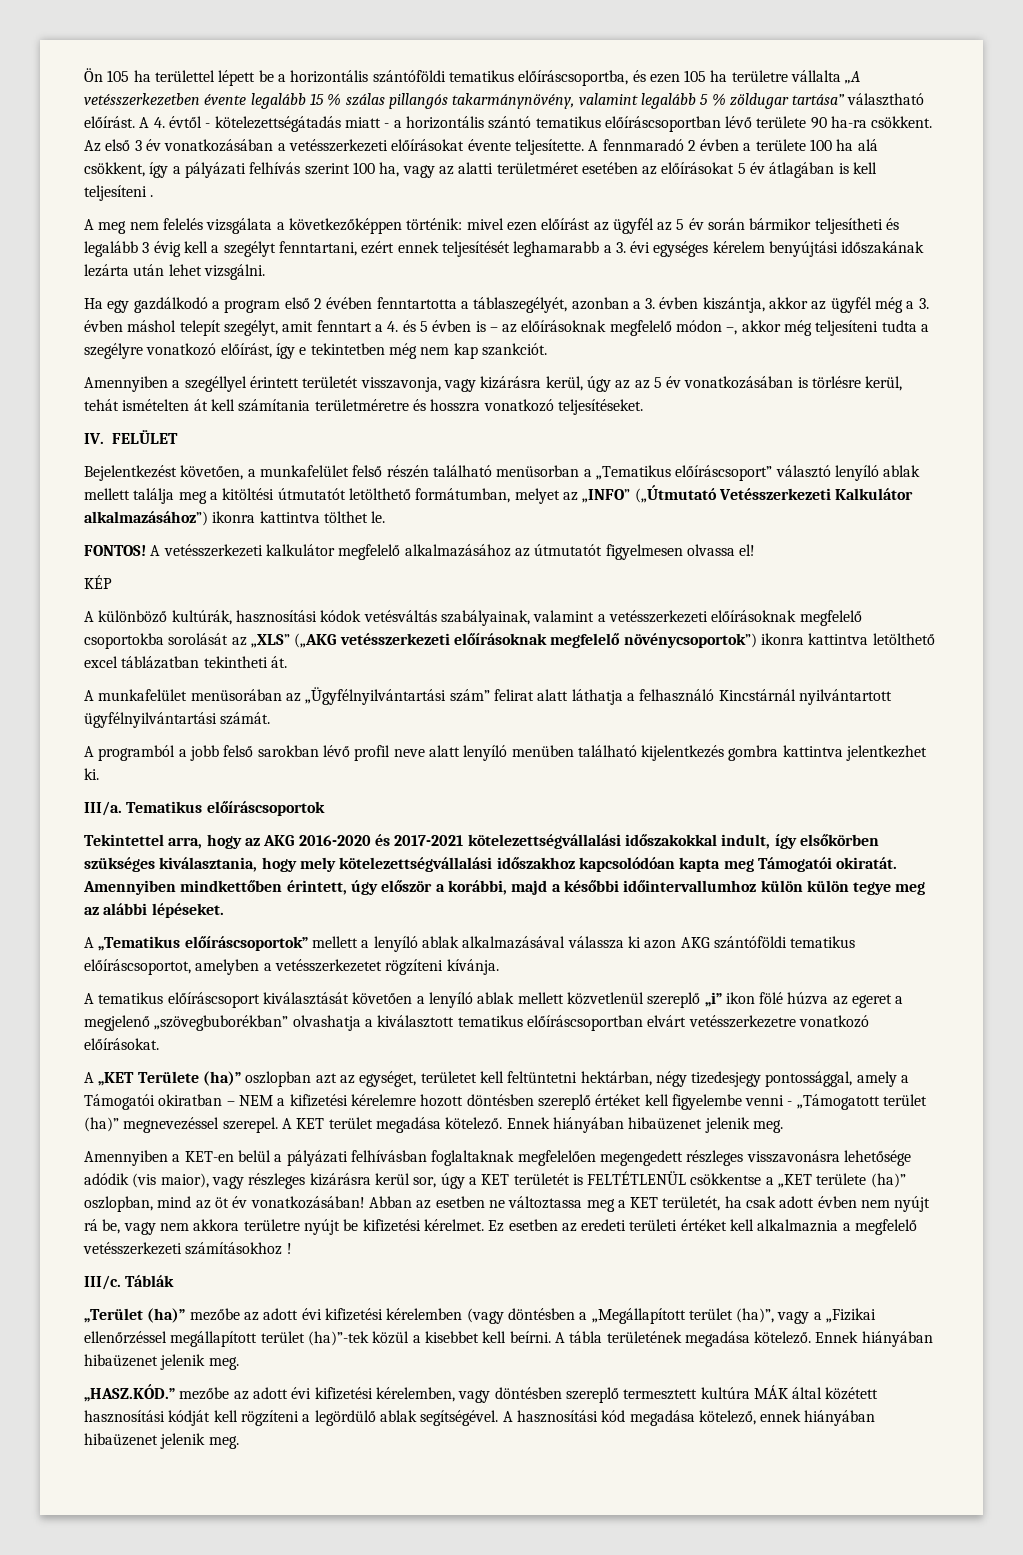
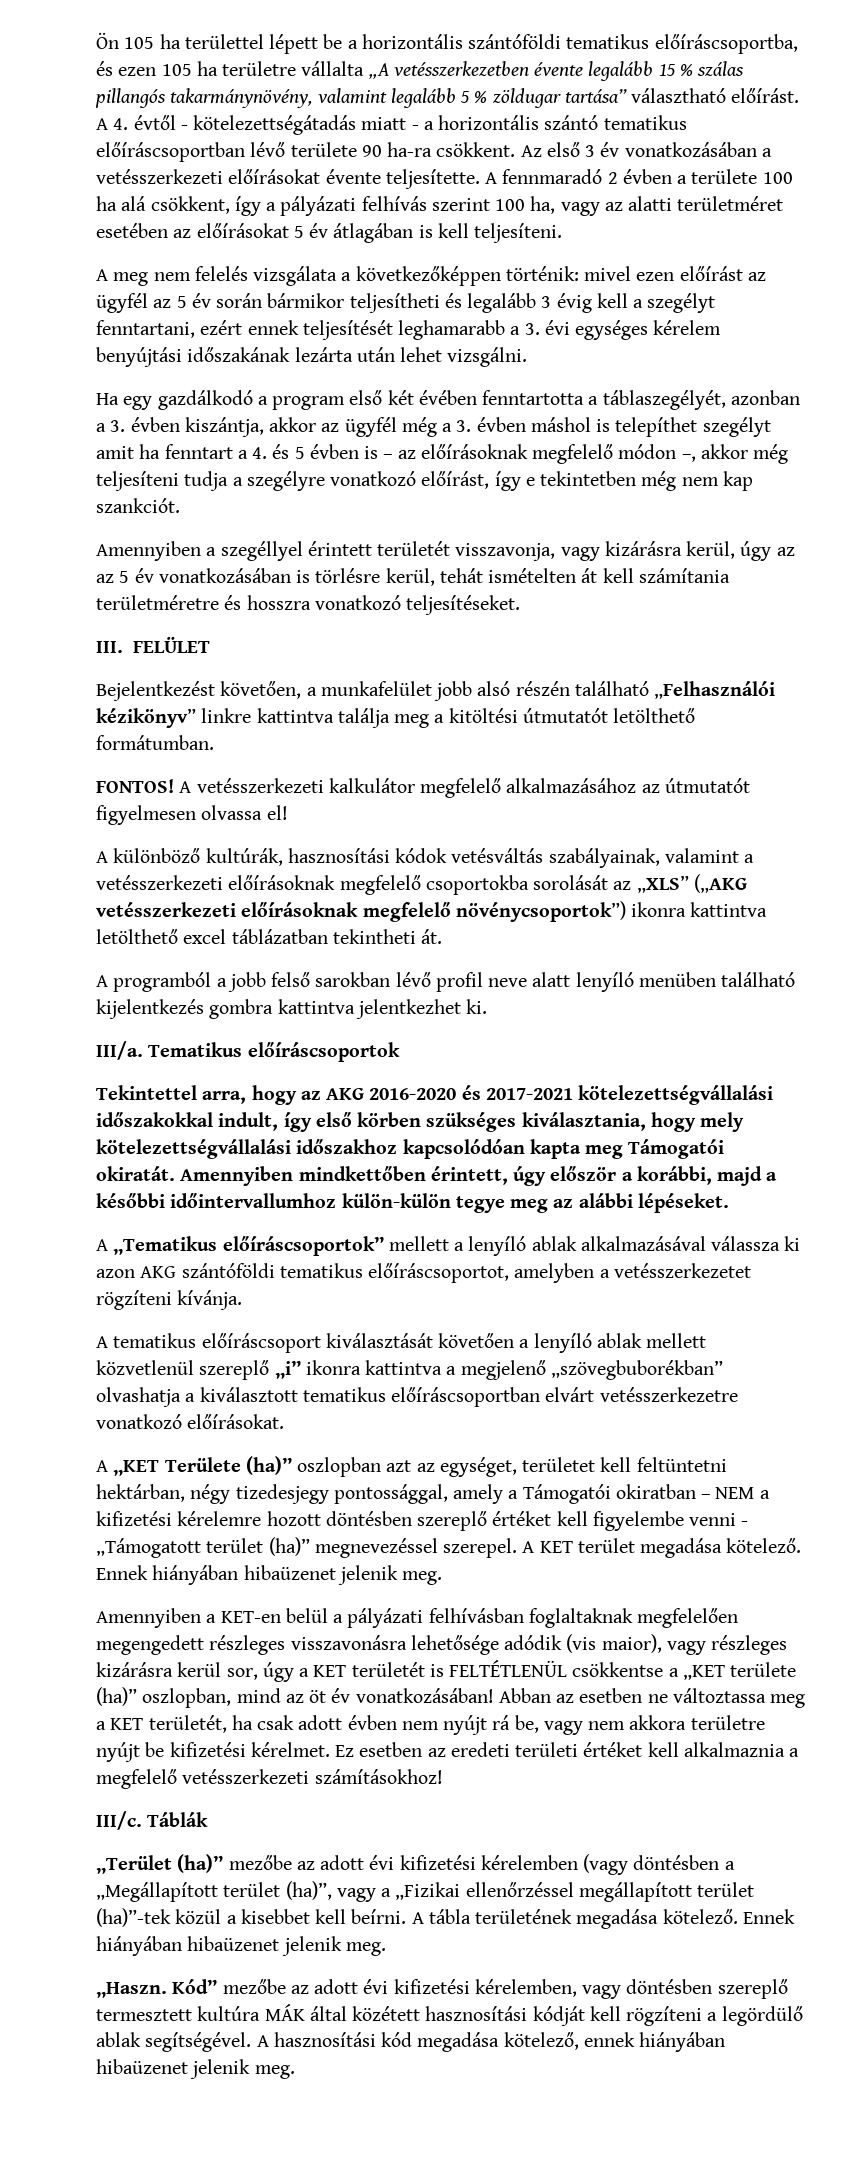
- A fennmaradó 2 évben a területe 100 ha alá csökkent, így a pályázati felhívás szerint 100 ha, vagy az alatti területméret esetében az előírásokat 5 év átlagában is kell teljesíteni .
+ A fennmaradó 2 évben a területe 100 ha alá csökkent, így a pályázati felhívás szerint 100 ha, vagy az alatti területméret esetében az előírásokat 5 év átlagában is kell teljesíteni.
- Ha egy gazdálkodó a program első 2 évében fenntartotta a táblaszegélyét, azonban a 3. évben kiszántja, akkor az ügyfél még a 3. évben máshol telepít szegélyt, amit fenntart a 4. és 5 évben is – az előírásoknak megfelelő módon –, akkor még teljesíteni tudta a szegélyre vonatkozó előírást, így e tekintetben még nem kap szankciót.
+ Ha egy gazdálkodó a program első két évében fenntartotta a táblaszegélyét, azonban a 3. évben kiszántja, akkor az ügyfél még a 3. évben máshol is telepíthet szegélyt amit ha fenntart a 4. és 5 évben is – az előírásoknak megfelelő módon –, akkor még teljesíteni tudja a szegélyre vonatkozó előírást, így e tekintetben még nem kap szankciót.
- IV. FELÜLET
+ III. FELÜLET
- Bejelentkezést követően, a munkafelület felső részén található menüsorban a „Tematikus előíráscsoport” választó lenyíló ablak mellett találja meg a kitöltési útmutatót letölthető formátumban, melyet az „INFO” („Útmutató Vetésszerkezeti Kalkulátor alkalmazásához”) ikonra kattintva tölthet le.
+ Bejelentkezést követően, a munkafelület jobb alsó részén található „Felhasználói kézikönyv” linkre kattintva találja meg a kitöltési útmutatót letölthető formátumban.
- KÉP
- A munkafelület menüsorában az „Ügyfélnyilvántartási szám” felirat alatt láthatja a felhasználó Kincstárnál nyilvántartott ügyfélnyilvántartási számát.
- Tekintettel arra, hogy az AKG 2016-2020 és 2017-2021 kötelezettségvállalási időszakokkal indult, így elsőkörben szükséges kiválasztania, hogy mely kötelezettségvállalási időszakhoz kapcsolódóan kapta meg Támogatói okiratát.
+ Tekintettel arra, hogy az AKG 2016-2020 és 2017-2021 kötelezettségvállalási időszakokkal indult, így első körben szükséges kiválasztania, hogy mely kötelezettségvállalási időszakhoz kapcsolódóan kapta meg Támogatói okiratát.
- Amennyiben mindkettőben érintett, úgy először a korábbi, majd a későbbi időintervallumhoz külön külön tegye meg az alábbi lépéseket.
+ Amennyiben mindkettőben érintett, úgy először a korábbi, majd a későbbi időintervallumhoz külön-külön tegye meg az alábbi lépéseket.
- A tematikus előíráscsoport kiválasztását követően a lenyíló ablak mellett közvetlenül szereplő „i” ikon fölé húzva az egeret a megjelenő „szövegbuborékban” olvashatja a kiválasztott tematikus előíráscsoportban elvárt vetésszerkezetre vonatkozó előírásokat.
+ A tematikus előíráscsoport kiválasztását követően a lenyíló ablak mellett közvetlenül szereplő „i” ikonra kattintva a megjelenő „szövegbuborékban” olvashatja a kiválasztott tematikus előíráscsoportban elvárt vetésszerkezetre vonatkozó előírásokat.
- Ez esetben az eredeti területi értéket kell alkalmaznia a megfelelő vetésszerkezeti számításokhoz !
+ Ez esetben az eredeti területi értéket kell alkalmaznia a megfelelő vetésszerkezeti számításokhoz!
- „HASZ.KÓD.” mezőbe az adott évi kifizetési kérelemben, vagy döntésben szereplő termesztett kultúra MÁK által közétett hasznosítási kódját kell rögzíteni a legördülő ablak segítségével.
+ „Haszn. Kód” mezőbe az adott évi kifizetési kérelemben, vagy döntésben szereplő termesztett kultúra MÁK által közétett hasznosítási kódját kell rögzíteni a legördülő ablak segítségével.

